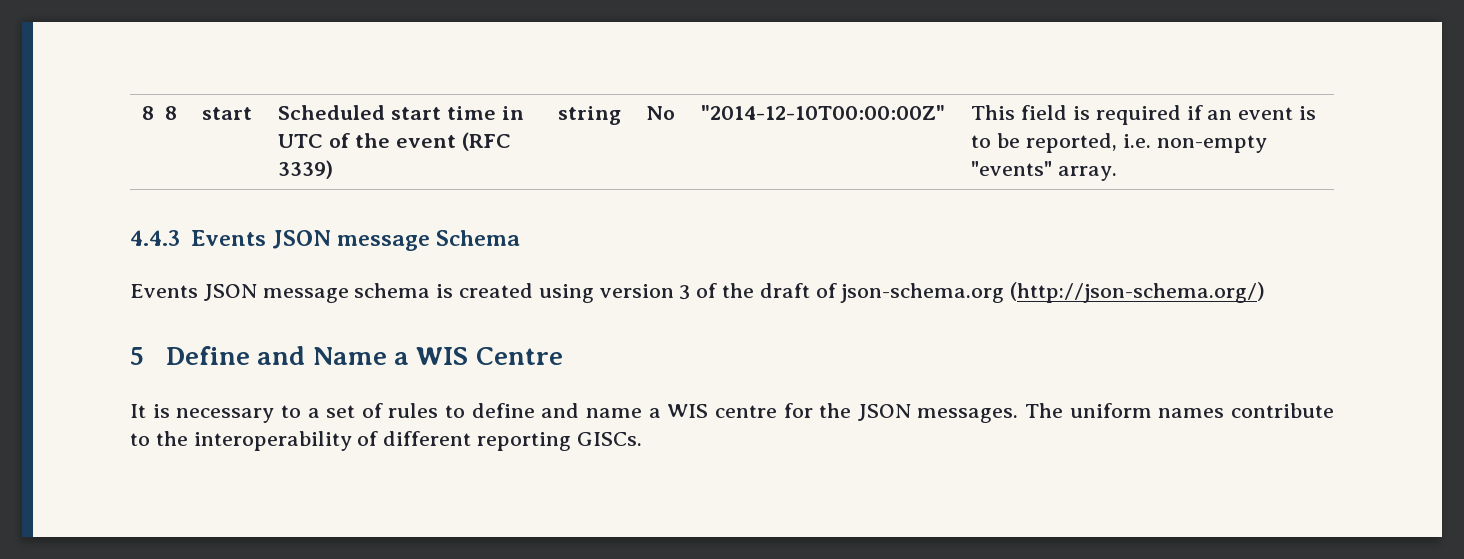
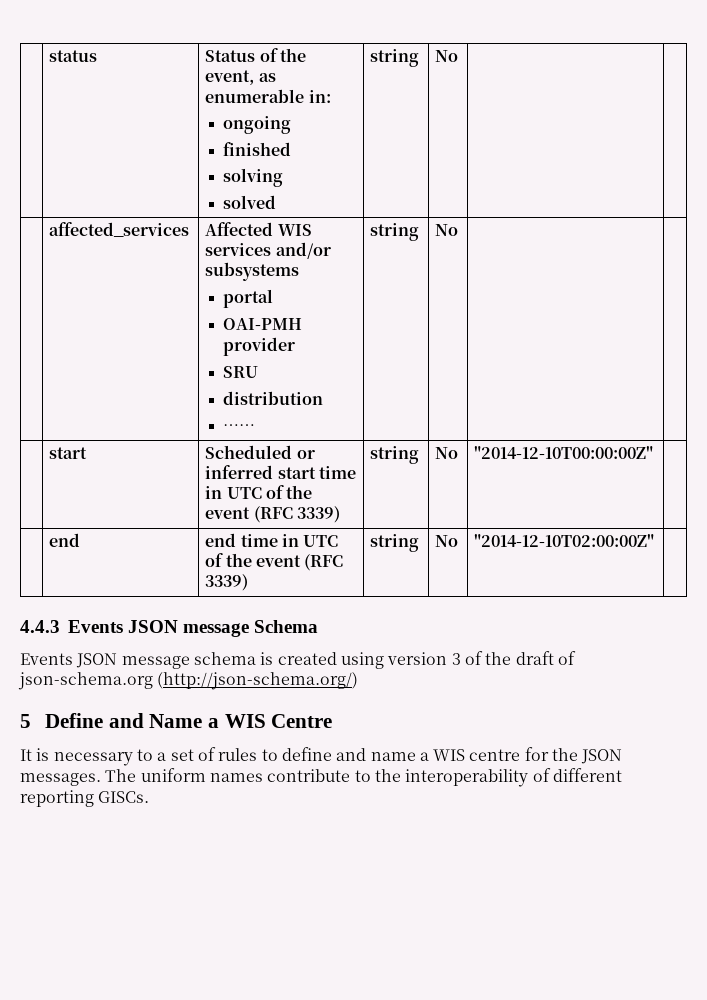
- 8 8 | start | Scheduled start time in UTC of the event (RFC 3339) | string | No | "2014-12-10T00:00:00Z" | This field is required if an event is to be reported, i.e. non-empty "events" array.
+ | status | Status of the event, as enumerable in:
+ ongoing
+ finished
+ solving
+ solved | string | No | |
+ | affected_services | Affected WIS services and/or subsystems
+ portal
+ OAI-PMH provider
+ SRU
+ distribution
+ …… | string | No | |
+ | start | Scheduled or inferred start time in UTC of the event (RFC 3339) | string | No | "2014-12-10T00:00:00Z" |
+ | end | end time in UTC of the event (RFC 3339) | string | No | "2014-12-10T02:00:00Z" |

